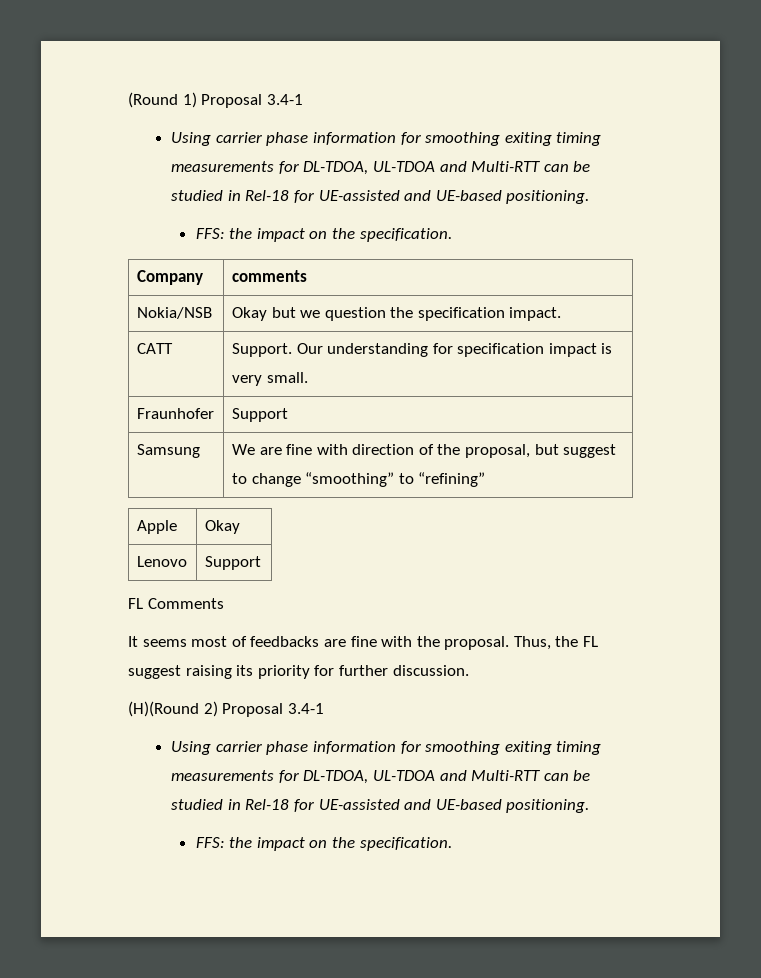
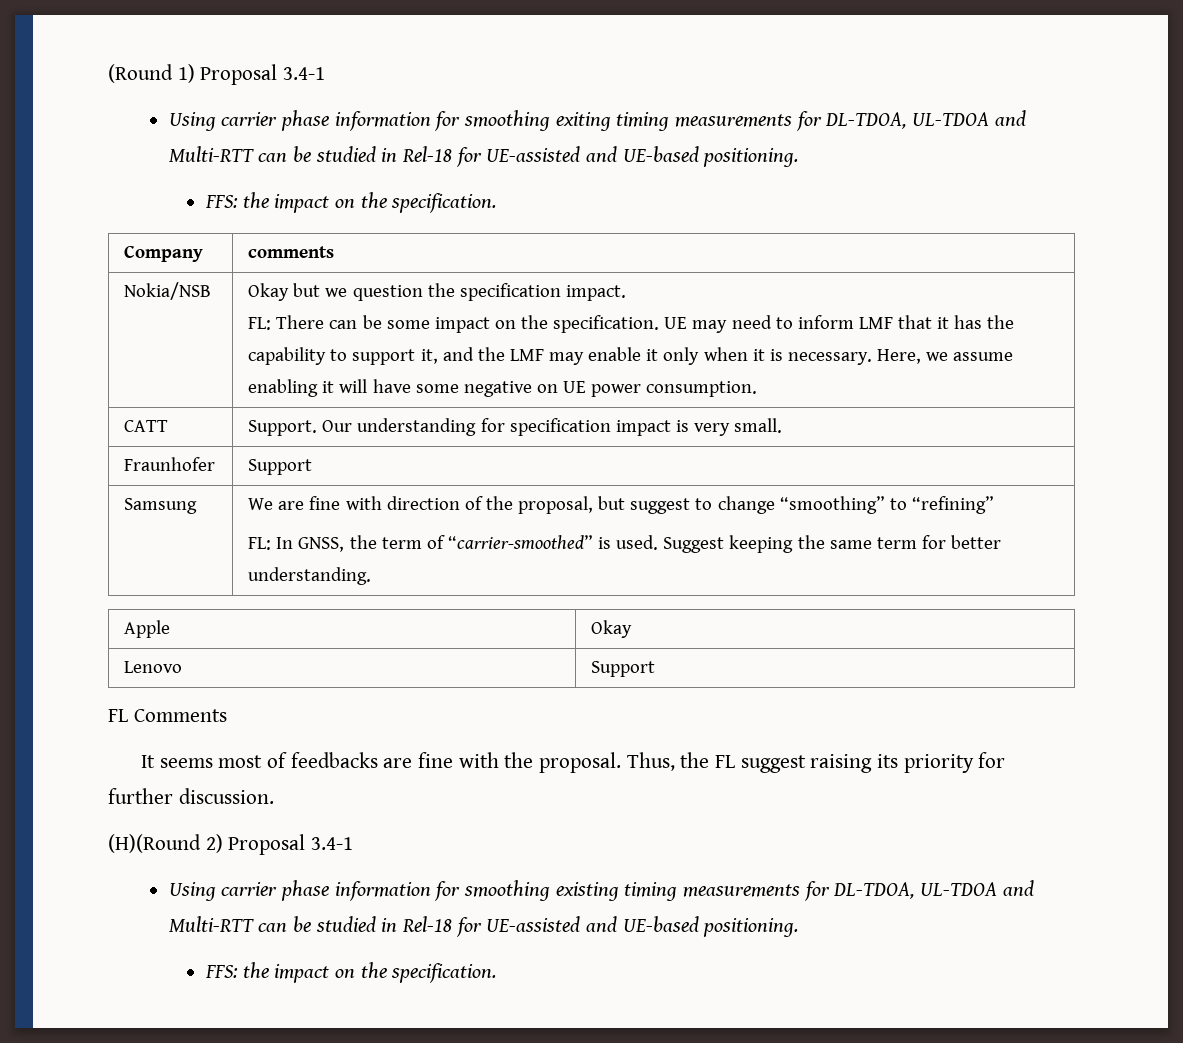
+ FL: There can be some impact on the specification. UE may need to inform LMF that it has the capability to support it, and the LMF may enable it only when it is necessary. Here, we assume enabling it will have some negative on UE power consumption.
  Samsung | We are fine with direction of the proposal, but suggest to change “smoothing” to “refining”
+ FL: In GNSS, the term of “carrier-smoothed” is used. Suggest keeping the same term for better understanding.
  (H)(Round 2) Proposal 3.4-1
- Using carrier phase information for smoothing exiting timing measurements for DL-TDOA, UL-TDOA and Multi-RTT can be studied in Rel-18 for UE-assisted and UE-based positioning.
+ Using carrier phase information for smoothing existing timing measurements for DL-TDOA, UL-TDOA and Multi-RTT can be studied in Rel-18 for UE-assisted and UE-based positioning.

